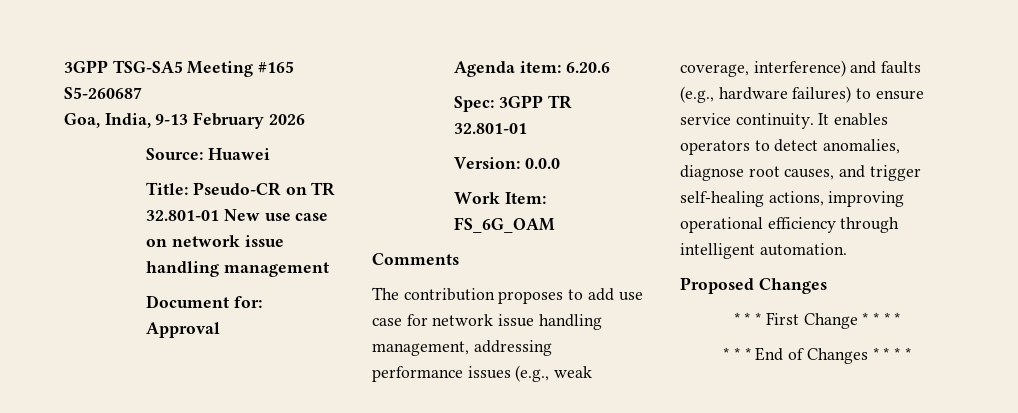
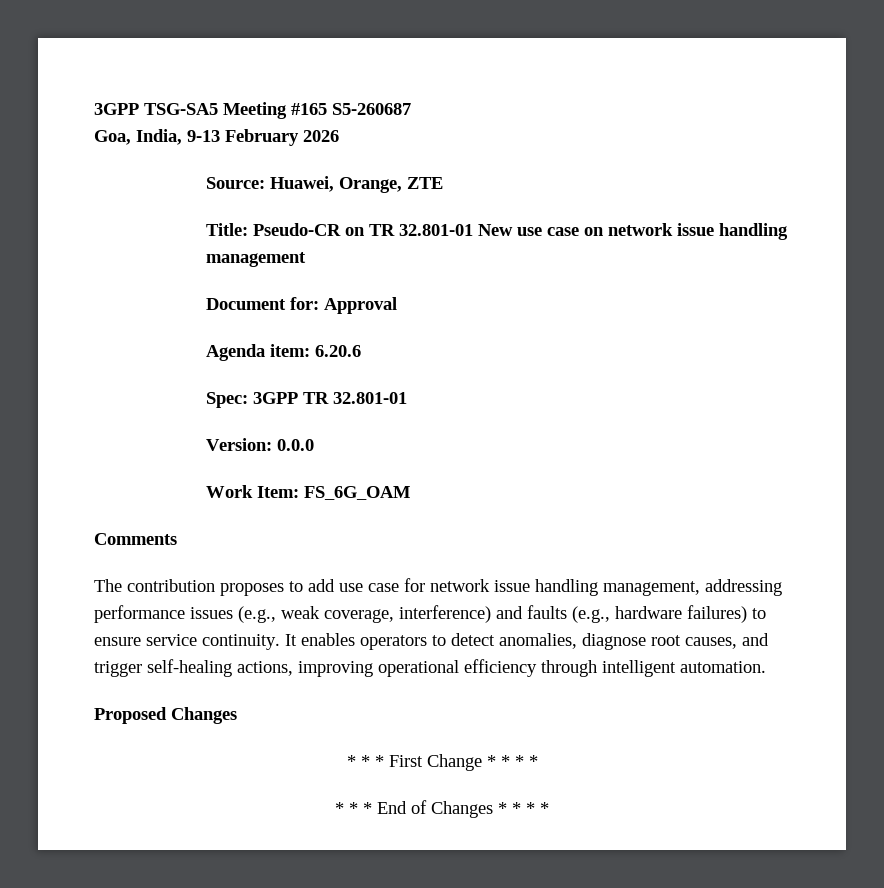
- Source: Huawei
+ Source: Huawei, Orange, ZTE

